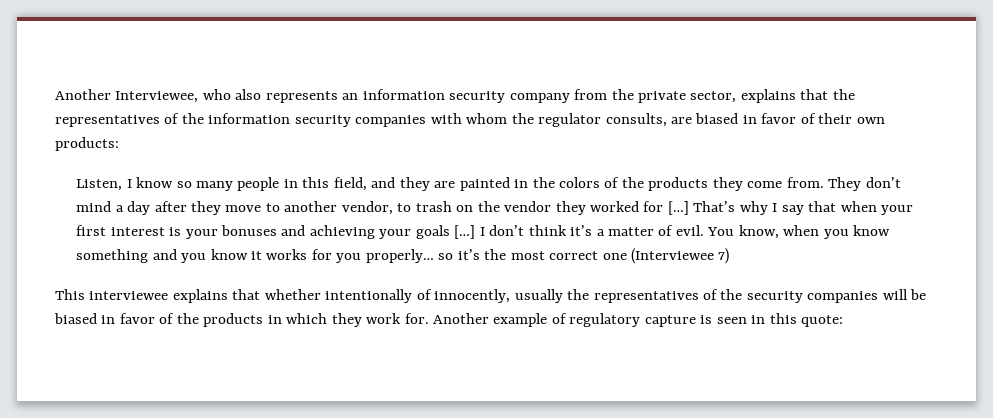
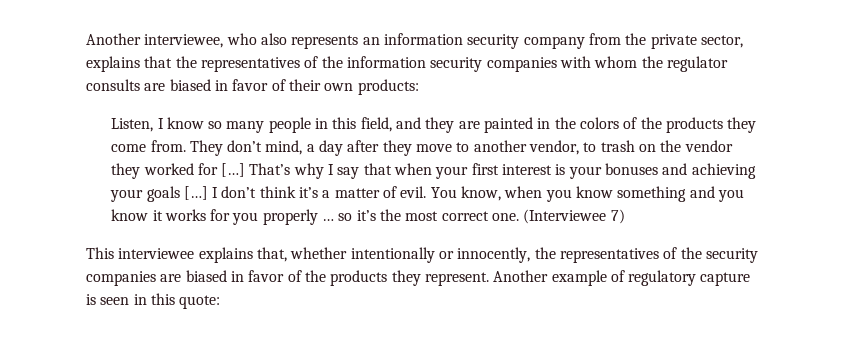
- Another Interviewee, who also represents an information security company from the private sector, explains that the representatives of the information security companies with whom the regulator consults, are biased in favor of their own products:
+ Another interviewee, who also represents an information security company from the private sector, explains that the representatives of the information security companies with whom the regulator consults are biased in favor of their own products:
- They don’t mind a day after they move to another vendor, to trash on the vendor they worked for […]
+ They don’t mind, a day after they move to another vendor, to trash on the vendor they worked for […]
- You know, when you know something and you know it works for you properly… so it’s the most correct one (Interviewee 7)
+ You know, when you know something and you know it works for you properly … so it’s the most correct one. (Interviewee 7)
- This interviewee explains that whether intentionally of innocently, usually the representatives of the security companies will be biased in favor of the products in which they work for.
+ This interviewee explains that, whether intentionally or innocently, the representatives of the security companies are biased in favor of the products they represent.

